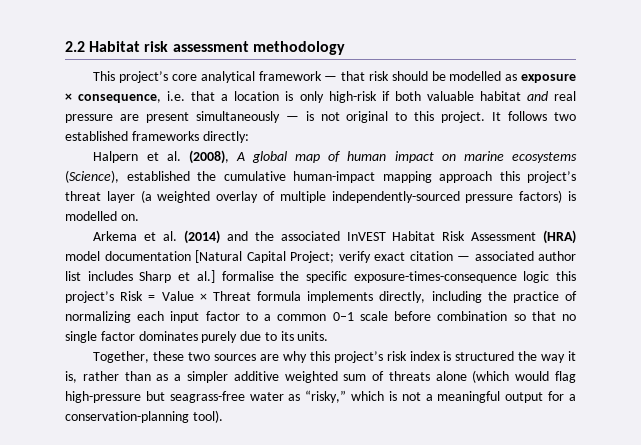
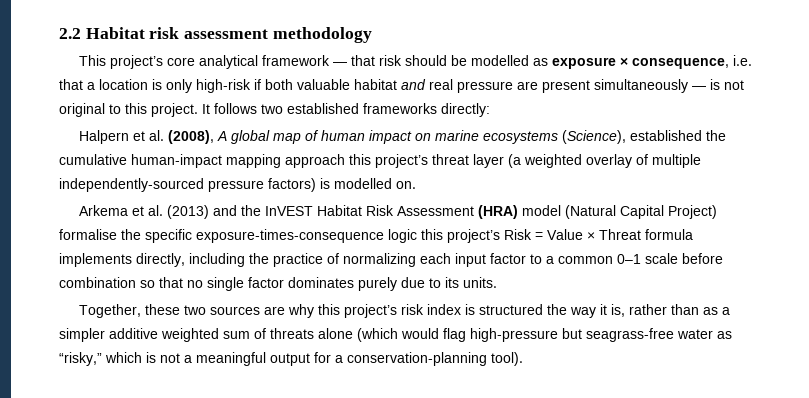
- Arkema et al. (2014) and the associated InVEST Habitat Risk Assessment (HRA) model documentation [Natural Capital Project; verify exact citation — associated author list includes Sharp et al.] formalise the specific exposure-times-consequence logic this project’s Risk = Value × Threat formula implements directly, including the practice of normalizing each input factor to a common 0–1 scale before combination so that no single factor dominates purely due to its units.
+ Arkema et al. (2013) and the InVEST Habitat Risk Assessment (HRA) model (Natural Capital Project) formalise the specific exposure-times-consequence logic this project’s Risk = Value × Threat formula implements directly, including the practice of normalizing each input factor to a common 0–1 scale before combination so that no single factor dominates purely due to its units.

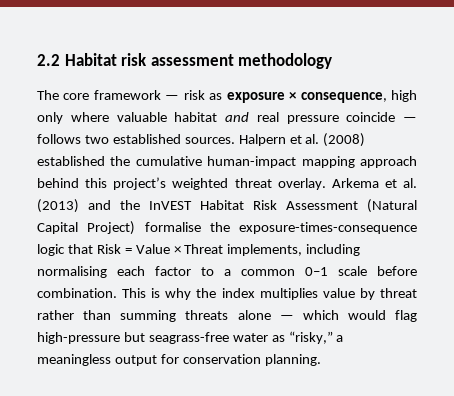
- This project’s core analytical framework — that risk should be modelled as exposure × consequence, i.e. that a location is only high-risk if both valuable habitat and real pressure are present simultaneously — is not original to this project. It follows two established frameworks directly:
- Halpern et al. (2008), A global map of human impact on marine ecosystems (Science), established the cumulative human-impact mapping approach this project’s threat layer (a weighted overlay of multiple independently-sourced pressure factors) is modelled on.
- Arkema et al. (2013) and the InVEST Habitat Risk Assessment (HRA) model (Natural Capital Project) formalise the specific exposure-times-consequence logic this project’s Risk = Value × Threat formula implements directly, including the practice of normalizing each input factor to a common 0–1 scale before combination so that no single factor dominates purely due to its units.
- Together, these two sources are why this project’s risk index is structured the way it is, rather than as a simpler additive weighted sum of threats alone (which would flag high-pressure but seagrass-free water as “risky,” which is not a meaningful output for a conservation-planning tool).
+ The core framework — risk as exposure × consequence, high only where valuable habitat and real pressure coincide — follows two established sources. Halpern et al. (2008) established the cumulative human-impact mapping approach behind this project’s weighted threat overlay. Arkema et al. (2013) and the InVEST Habitat Risk Assessment (Natural Capital Project) formalise the exposure-times-consequence logic that Risk = Value × Threat implements, including normalising each factor to a common 0–1 scale before combination. This is why the index multiplies value by threat rather than summing threats alone — which would flag high-pressure but seagrass-free water as “risky,” a meaningless output for conservation planning.

